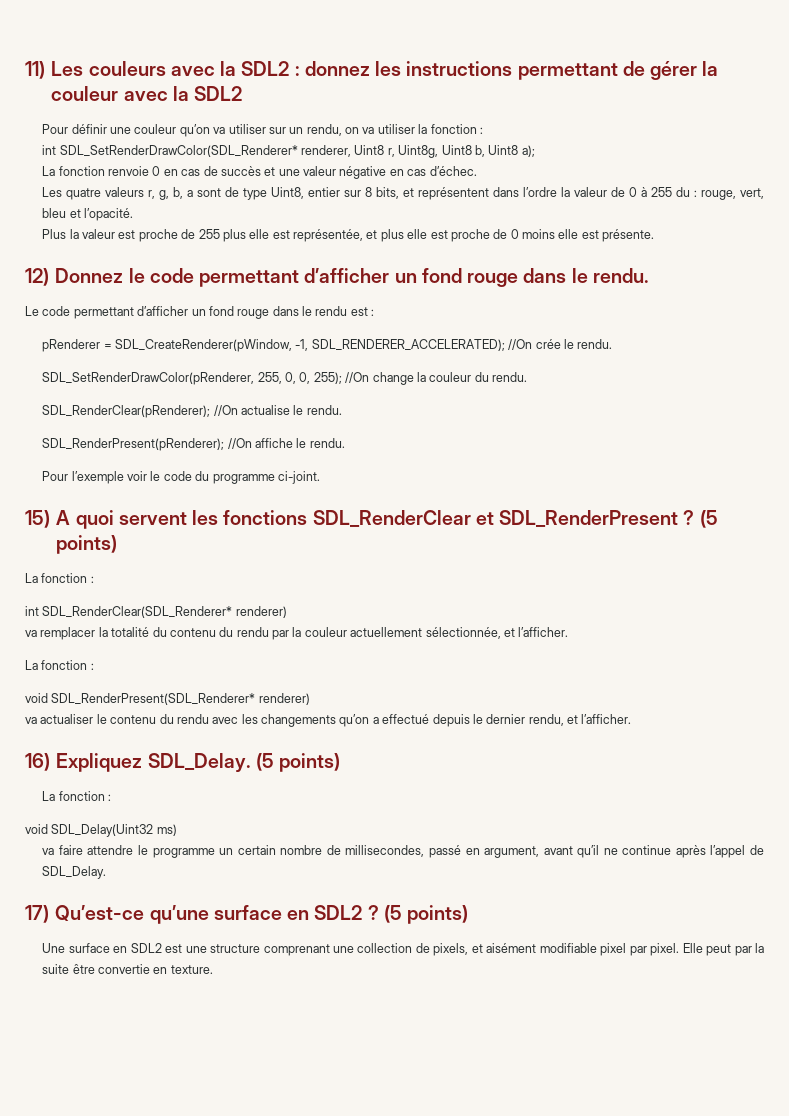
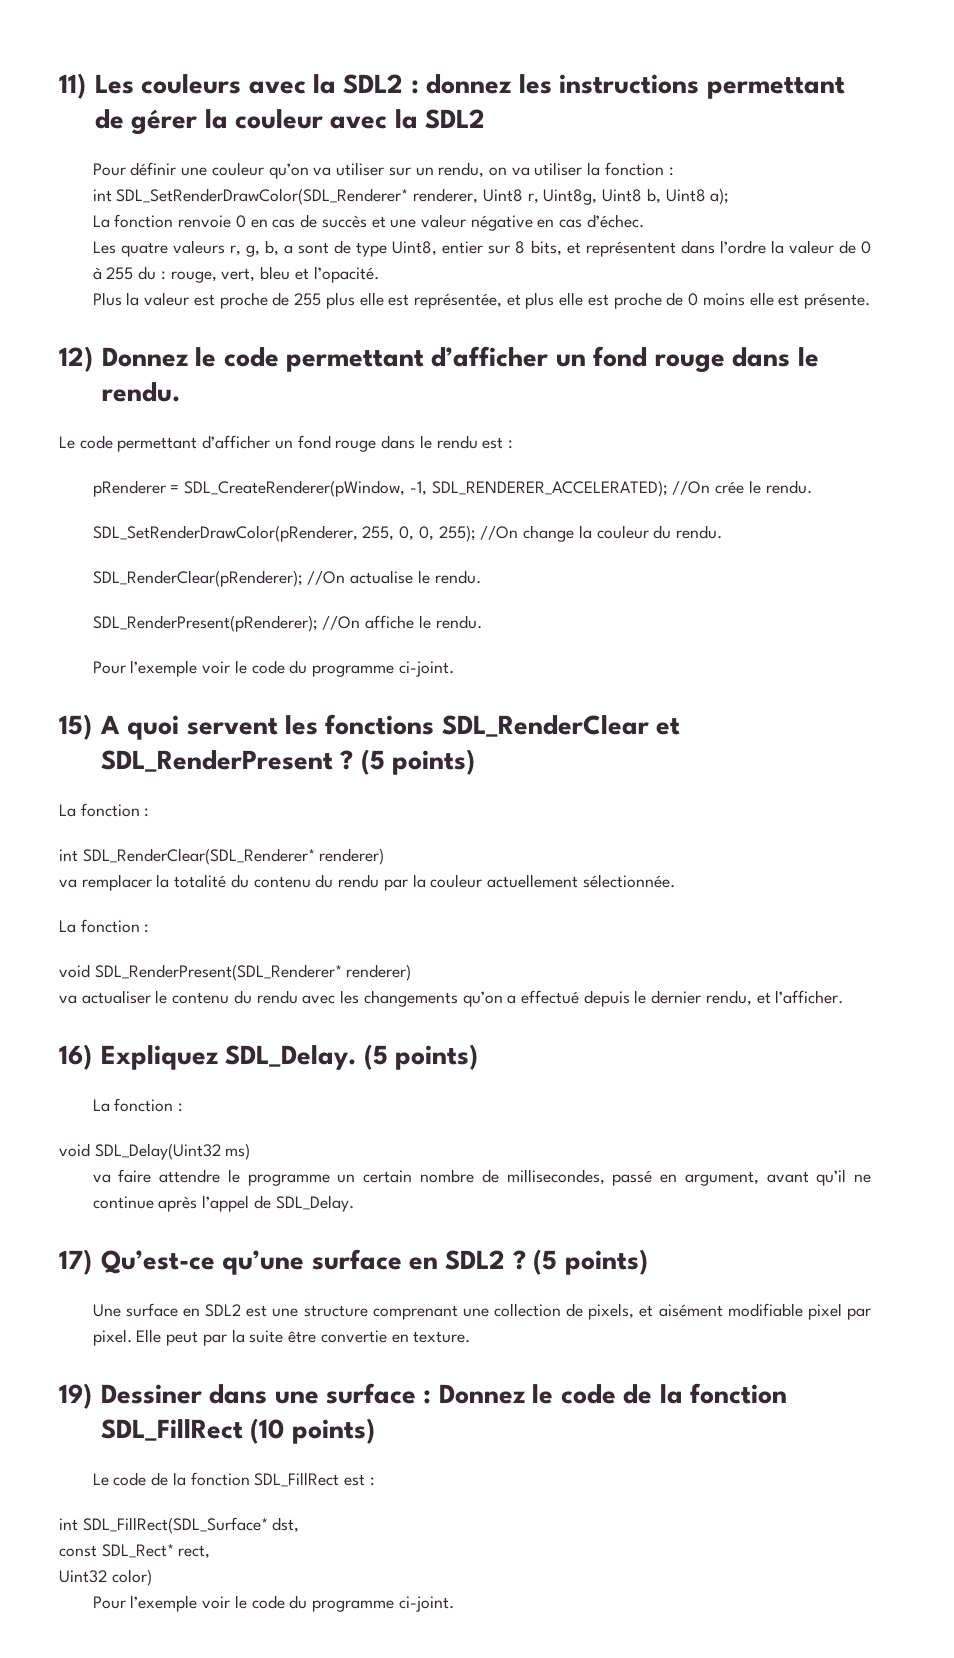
- va remplacer la totalité du contenu du rendu par la couleur actuellement sélectionnée, et l’afficher.
+ va remplacer la totalité du contenu du rendu par la couleur actuellement sélectionnée.
+ 19) Dessiner dans une surface : Donnez le code de la fonction SDL_FillRect (10 points)
+ Le code de la fonction SDL_FillRect est :
+ int SDL_FillRect(SDL_Surface* dst,
+ const SDL_Rect* rect,
+ Uint32 color)
+ Pour l’exemple voir le code du programme ci-joint.

